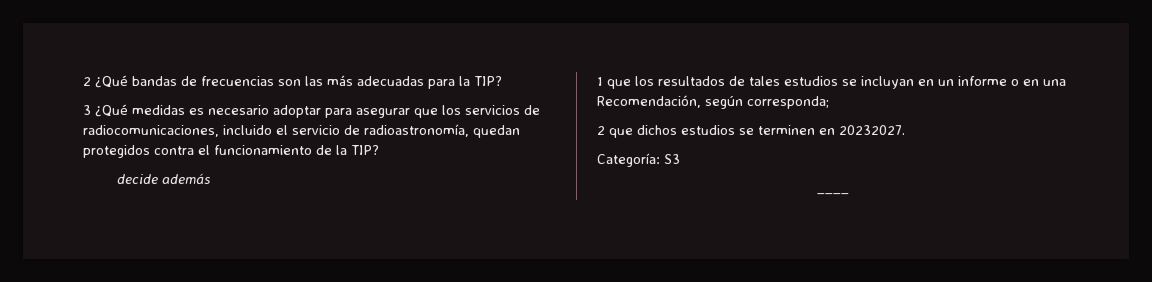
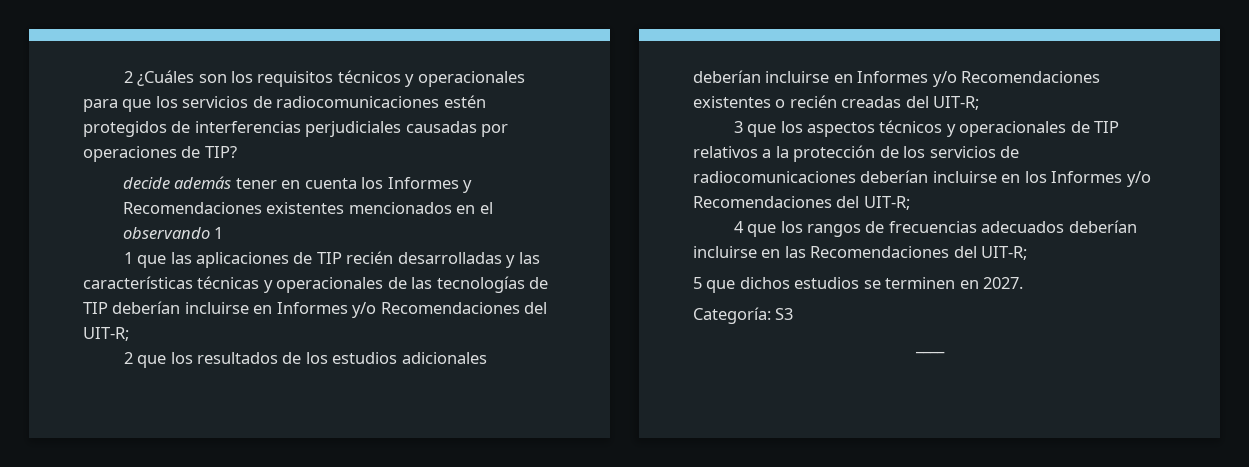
- 2 ¿Qué bandas de frecuencias son las más adecuadas para la TIP?
- 3 ¿Qué medidas es necesario adoptar para asegurar que los servicios de radiocomunicaciones, incluido el servicio de radioastronomía, quedan protegidos contra el funcionamiento de la TIP?
- decide además
- 1 que los resultados de tales estudios se incluyan en un informe o en una Recomendación, según corresponda;
- 2 que dichos estudios se terminen en 20232027.
+ 2 ¿Cuáles son los requisitos técnicos y operacionales para que los servicios de radiocomunicaciones estén protegidos de interferencias perjudiciales causadas por operaciones de TIP?
+ decide además tener en cuenta los Informes y Recomendaciones existentes mencionados en el observando 1
+ 1 que las aplicaciones de TIP recién desarrolladas y las características técnicas y operacionales de las tecnologías de TIP deberían incluirse en Informes y/o Recomendaciones del UIT-R;
+ 2 que los resultados de los estudios adicionales deberían incluirse en Informes y/o Recomendaciones existentes o recién creadas del UIT-R;
+ 3 que los aspectos técnicos y operacionales de TIP relativos a la protección de los servicios de radiocomunicaciones deberían incluirse en los Informes y/o Recomendaciones del UIT-R;
+ 4 que los rangos de frecuencias adecuados deberían incluirse en las Recomendaciones del UIT-R;
+ 5 que dichos estudios se terminen en 2027.

